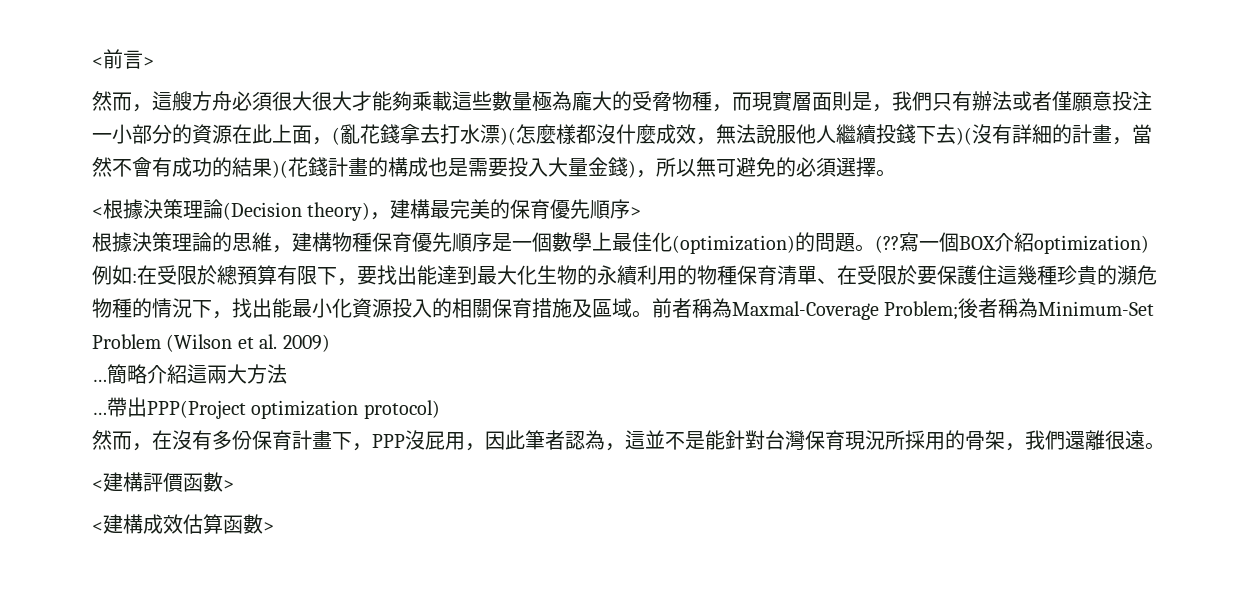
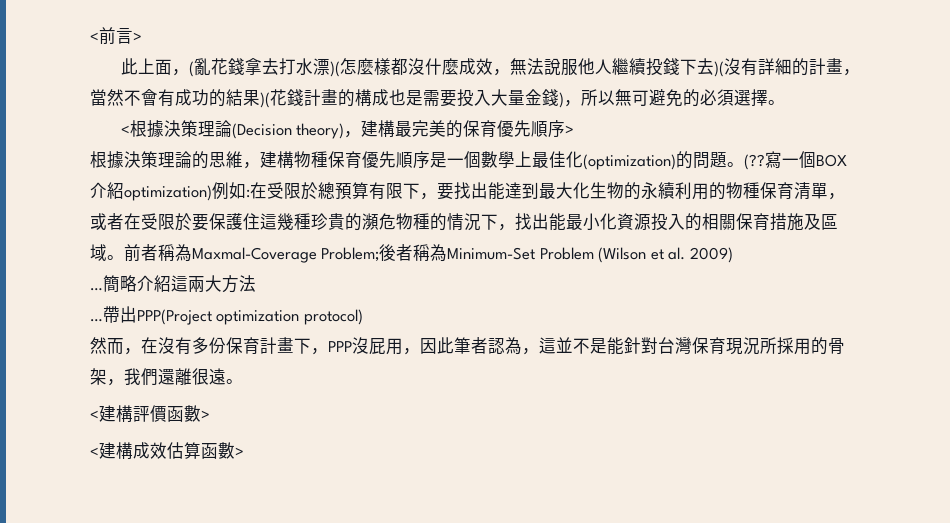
- 然而，這艘方舟必須很大很大才能夠乘載這些數量極為龐大的受脅物種，而現實層面則是，我們只有辦法或者僅願意投注一小部分的資源在此上面，(亂花錢拿去打水漂)(怎麼樣都沒什麼成效，無法說服他人繼續投錢下去)(沒有詳細的計畫，當然不會有成功的結果)(花錢計畫的構成也是需要投入大量金錢)，所以無可避免的必須選擇。
+ 此上面，(亂花錢拿去打水漂)(怎麼樣都沒什麼成效，無法說服他人繼續投錢下去)(沒有詳細的計畫，當然不會有成功的結果)(花錢計畫的構成也是需要投入大量金錢)，所以無可避免的必須選擇。
- 寫一個BOX介紹optimization)例如:在受限於總預算有限下，要找出能達到最大化生物的永續利用的物種保育清單、在受限於要保護住這幾種珍貴的瀕危物種的情況下，找出能最小化資源投入的相關保育措施及區域。
+ 寫一個BOX介紹optimization)例如:在受限於總預算有限下，要找出能達到最大化生物的永續利用的物種保育清單，或者在受限於要保護住這幾種珍貴的瀕危物種的情況下，找出能最小化資源投入的相關保育措施及區域。

